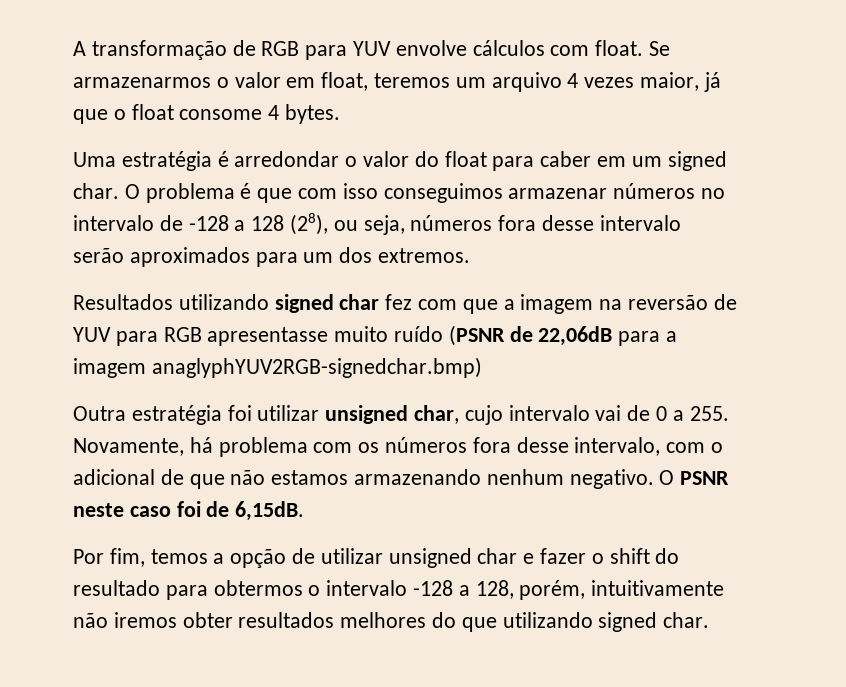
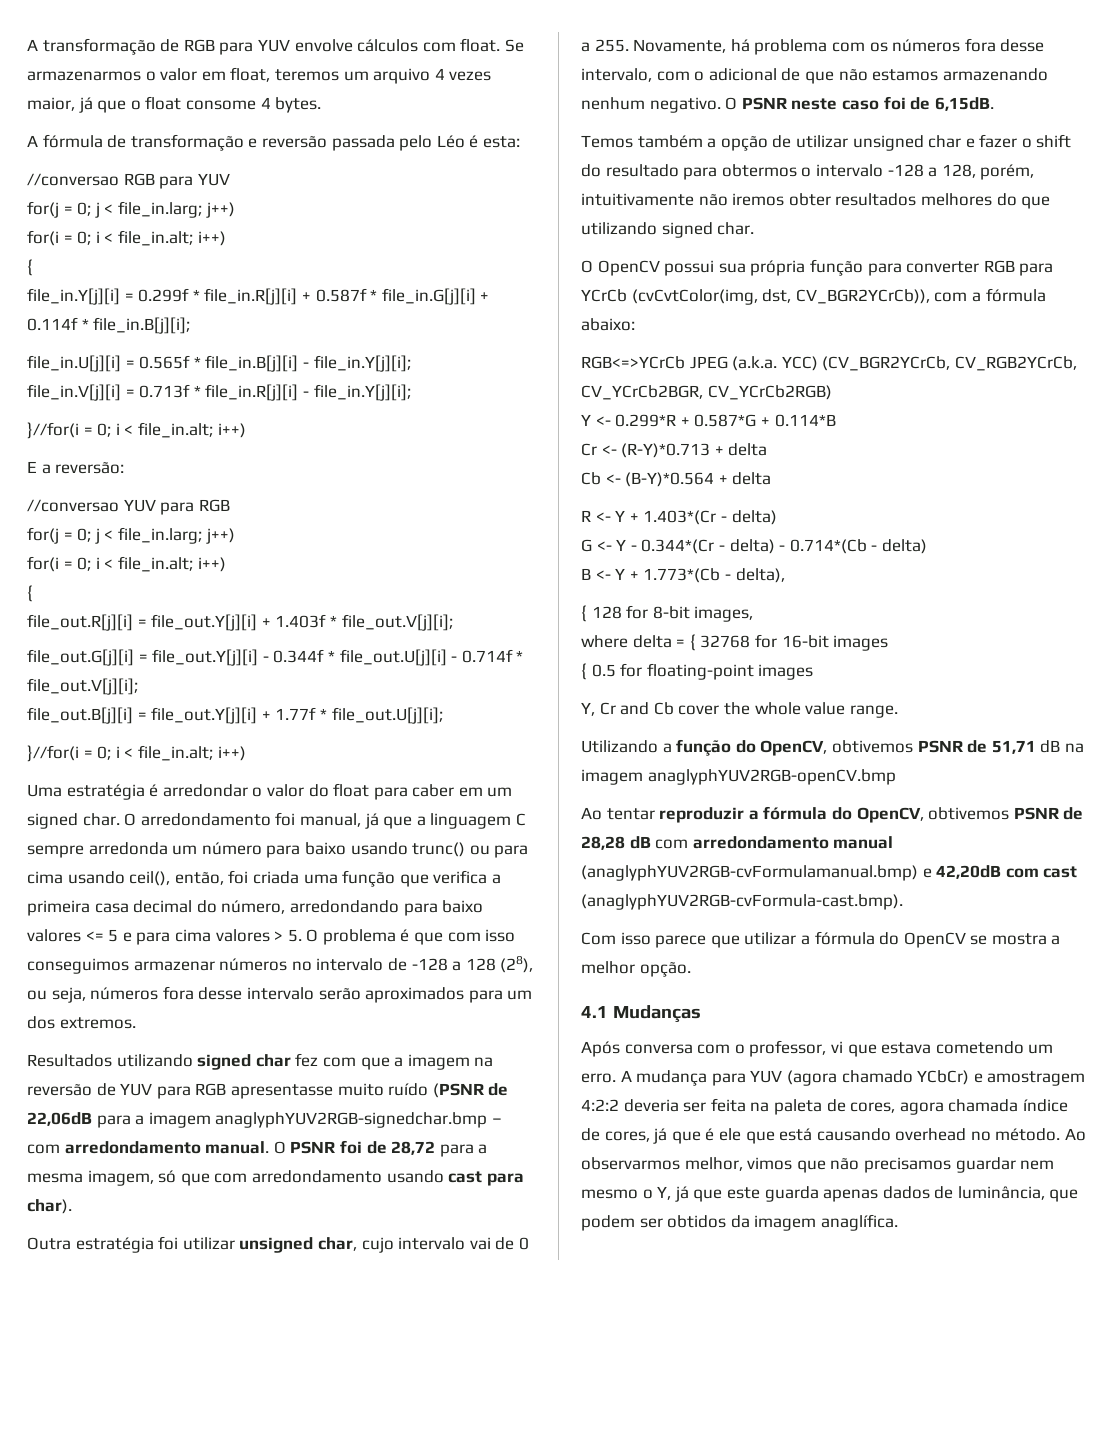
+ A fórmula de transformação e reversão passada pelo Léo é esta:
+ //conversao RGB para YUV
+ for(j = 0; j < file_in.larg; j++)
+ for(i = 0; i < file_in.alt; i++)
+ {
+ file_in.Y[j][i] = 0.299f * file_in.R[j][i] + 0.587f * file_in.G[j][i] + 0.114f * file_in.B[j][i];
+ file_in.U[j][i] = 0.565f * file_in.B[j][i] - file_in.Y[j][i];
+ file_in.V[j][i] = 0.713f * file_in.R[j][i] - file_in.Y[j][i];
+ }//for(i = 0; i < file_in.alt; i++)
+ E a reversão:
+ //conversao YUV para RGB
+ for(j = 0; j < file_in.larg; j++)
+ for(i = 0; i < file_in.alt; i++)
+ {
+ file_out.R[j][i] = file_out.Y[j][i] + 1.403f * file_out.V[j][i];
+ file_out.G[j][i] = file_out.Y[j][i] - 0.344f * file_out.U[j][i] - 0.714f * file_out.V[j][i];
+ file_out.B[j][i] = file_out.Y[j][i] + 1.77f * file_out.U[j][i];
+ }//for(i = 0; i < file_in.alt; i++)
- O problema é que com isso conseguimos armazenar números no intervalo de -128 a 128 (28), ou seja, números fora desse intervalo serão aproximados para um dos extremos.
+ O arredondamento foi manual, já que a linguagem C sempre arredonda um número para baixo usando trunc() ou para cima usando ceil(), então, foi criada uma função que verifica a primeira casa decimal do número, arredondando para baixo valores <= 5 e para cima valores > 5. O problema é que com isso conseguimos armazenar números no intervalo de -128 a 128 (28), ou seja, números fora desse intervalo serão aproximados para um dos extremos.
- Resultados utilizando signed char fez com que a imagem na reversão de YUV para RGB apresentasse muito ruído (PSNR de 22,06dB para a imagem anaglyphYUV2RGB-signedchar.bmp)
+ Resultados utilizando signed char fez com que a imagem na reversão de YUV para RGB apresentasse muito ruído (PSNR de 22,06dB para a imagem anaglyphYUV2RGB-signedchar.bmp – com arredondamento manual. O PSNR foi de 28,72 para a mesma imagem, só que com arredondamento usando cast para char).
- Por fim, temos a opção de utilizar unsigned char e fazer o shift do resultado para obtermos o intervalo -128 a 128, porém, intuitivamente não iremos obter resultados melhores do que utilizando signed char.
+ Temos também a opção de utilizar unsigned char e fazer o shift do resultado para obtermos o intervalo -128 a 128, porém, intuitivamente não iremos obter resultados melhores do que utilizando signed char.
+ O OpenCV possui sua própria função para converter RGB para YCrCb (cvCvtColor(img, dst, CV_BGR2YCrCb)), com a fórmula abaixo:
+ RGB<=>YCrCb JPEG (a.k.a. YCC) (CV_BGR2YCrCb, CV_RGB2YCrCb, CV_YCrCb2BGR, CV_YCrCb2RGB)
+ Y <- 0.299*R + 0.587*G + 0.114*B
+ Cr <- (R-Y)*0.713 + delta
+ Cb <- (B-Y)*0.564 + delta
+ R <- Y + 1.403*(Cr - delta)
+ G <- Y - 0.344*(Cr - delta) - 0.714*(Cb - delta)
+ B <- Y + 1.773*(Cb - delta),
+ { 128 for 8-bit images,
+ where delta = { 32768 for 16-bit images
+ { 0.5 for floating-point images
+ Y, Cr and Cb cover the whole value range.
+ Utilizando a função do OpenCV, obtivemos PSNR de 51,71 dB na imagem anaglyphYUV2RGB-openCV.bmp
+ Ao tentar reproduzir a fórmula do OpenCV, obtivemos PSNR de 28,28 dB com arredondamento manual (anaglyphYUV2RGB-cvFormulamanual.bmp) e 42,20dB com cast (anaglyphYUV2RGB-cvFormula-cast.bmp).
+ Com isso parece que utilizar a fórmula do OpenCV se mostra a melhor opção.
+ 4.1 Mudanças
+ Após conversa com o professor, vi que estava cometendo um erro. A mudança para YUV (agora chamado YCbCr) e amostragem 4:2:2 deveria ser feita na paleta de cores, agora chamada índice de cores, já que é ele que está causando overhead no método. Ao observarmos melhor, vimos que não precisamos guardar nem mesmo o Y, já que este guarda apenas dados de luminância, que podem ser obtidos da imagem anaglífica.

